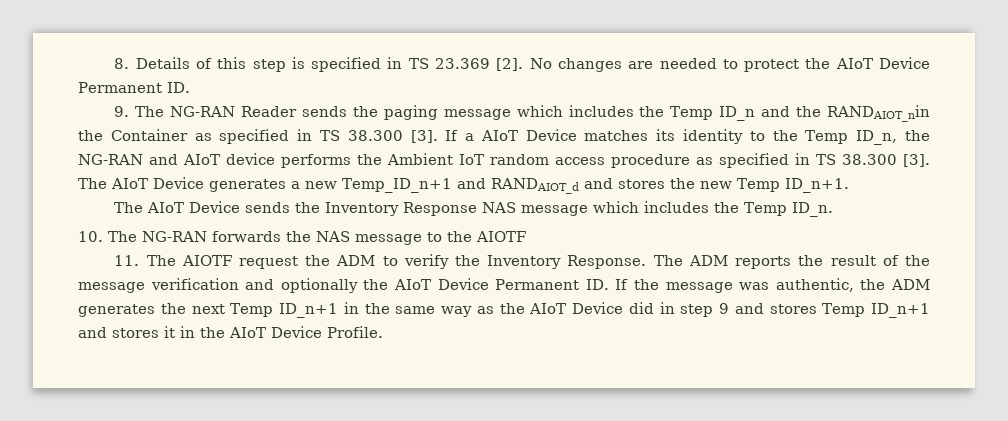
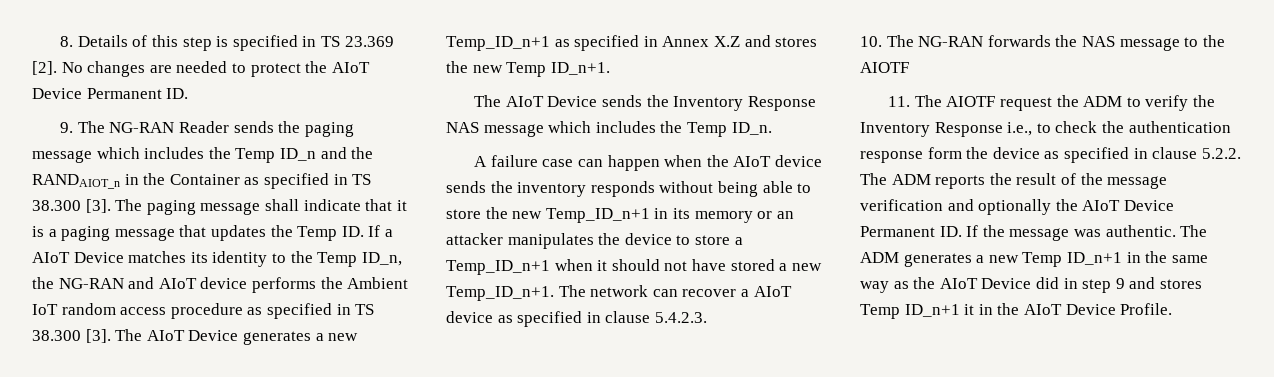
- 9. The NG-RAN Reader sends the paging message which includes the Temp ID_n and the RANDAIOT_nin the Container as specified in TS 38.300 [3].
+ 9. The NG-RAN Reader sends the paging message which includes the Temp ID_n and the RANDAIOT_n in the Container as specified in TS 38.300 [3].
- If a AIoT Device matches its identity to the Temp ID_n, the NG-RAN and AIoT device performs the Ambient IoT random access procedure as specified in TS 38.300 [3].
+ The paging message shall indicate that it is a paging message that updates the Temp ID. If a AIoT Device matches its identity to the Temp ID_n, the NG-RAN and AIoT device performs the Ambient IoT random access procedure as specified in TS 38.300 [3].
- The AIoT Device generates a new Temp_ID_n+1 and RANDAIOT_d and stores the new Temp ID_n+1.
+ The AIoT Device generates a new Temp_ID_n+1 as specified in Annex X.Z and stores the new Temp ID_n+1.
+ A failure case can happen when the AIoT device sends the inventory responds without being able to store the new Temp_ID_n+1 in its memory or an attacker manipulates the device to store a Temp_ID_n+1 when it should not have stored a new Temp_ID_n+1. The network can recover a AIoT device as specified in clause 5.4.2.3.
- 11. The AIOTF request the ADM to verify the Inventory Response. The ADM reports the result of the message verification and optionally the AIoT Device Permanent ID. If the message was authentic, the ADM generates the next Temp ID_n+1 in the same way as the AIoT Device did in step 9 and stores Temp ID_n+1 and stores it in the AIoT Device Profile.
+ 11. The AIOTF request the ADM to verify the Inventory Response i.e., to check the authentication response form the device as specified in clause 5.2.2. The ADM reports the result of the message verification and optionally the AIoT Device Permanent ID. If the message was authentic. The ADM generates a new Temp ID_n+1 in the same way as the AIoT Device did in step 9 and stores Temp ID_n+1 it in the AIoT Device Profile.

